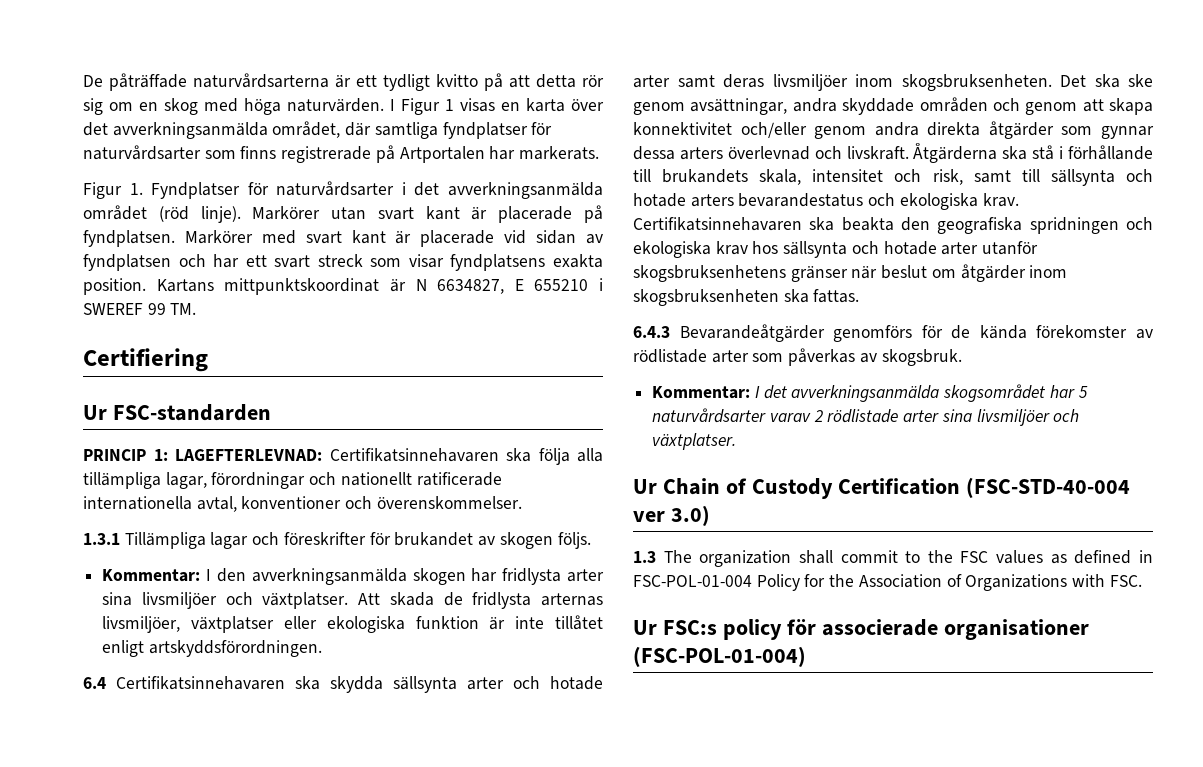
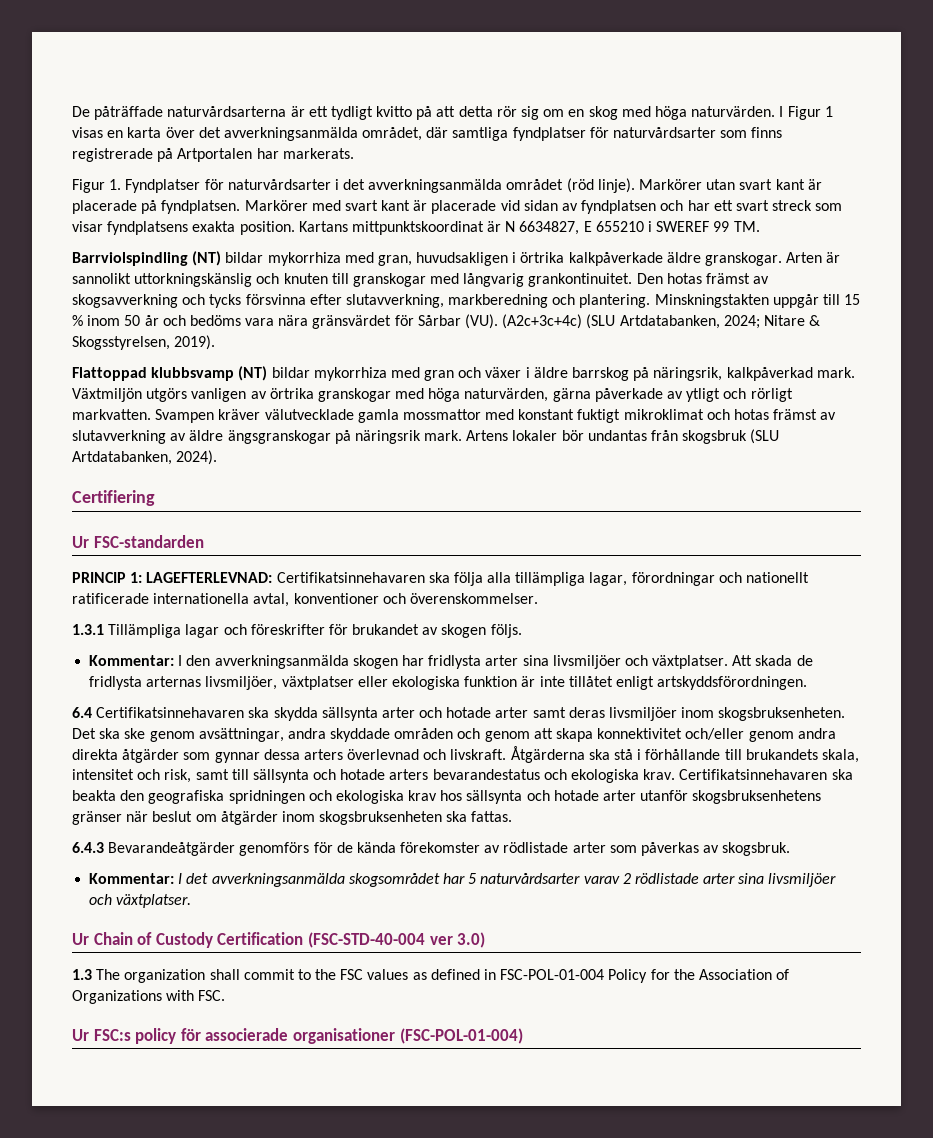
+ Barrviolspindling (NT) bildar mykorrhiza med gran, huvudsakligen i örtrika kalkpåverkade äldre granskogar. Arten är sannolikt uttorkningskänslig och knuten till granskogar med långvarig grankontinuitet. Den hotas främst av skogsavverkning och tycks försvinna efter slutavverkning, markberedning och plantering. Minskningstakten uppgår till 15 % inom 50 år och bedöms vara nära gränsvärdet för Sårbar (VU). (A2c+3c+4c) (SLU Artdatabanken, 2024; Nitare & Skogsstyrelsen, 2019).
+ Flattoppad klubbsvamp (NT) bildar mykorrhiza med gran och växer i äldre barrskog på näringsrik, kalkpåverkad mark. Växtmiljön utgörs vanligen av örtrika granskogar med höga naturvärden, gärna påverkade av ytligt och rörligt markvatten. Svampen kräver välutvecklade gamla mossmattor med konstant fuktigt mikroklimat och hotas främst av slutavverkning av äldre ängsgranskogar på näringsrik mark. Artens lokaler bör undantas från skogsbruk (SLU Artdatabanken, 2024).

